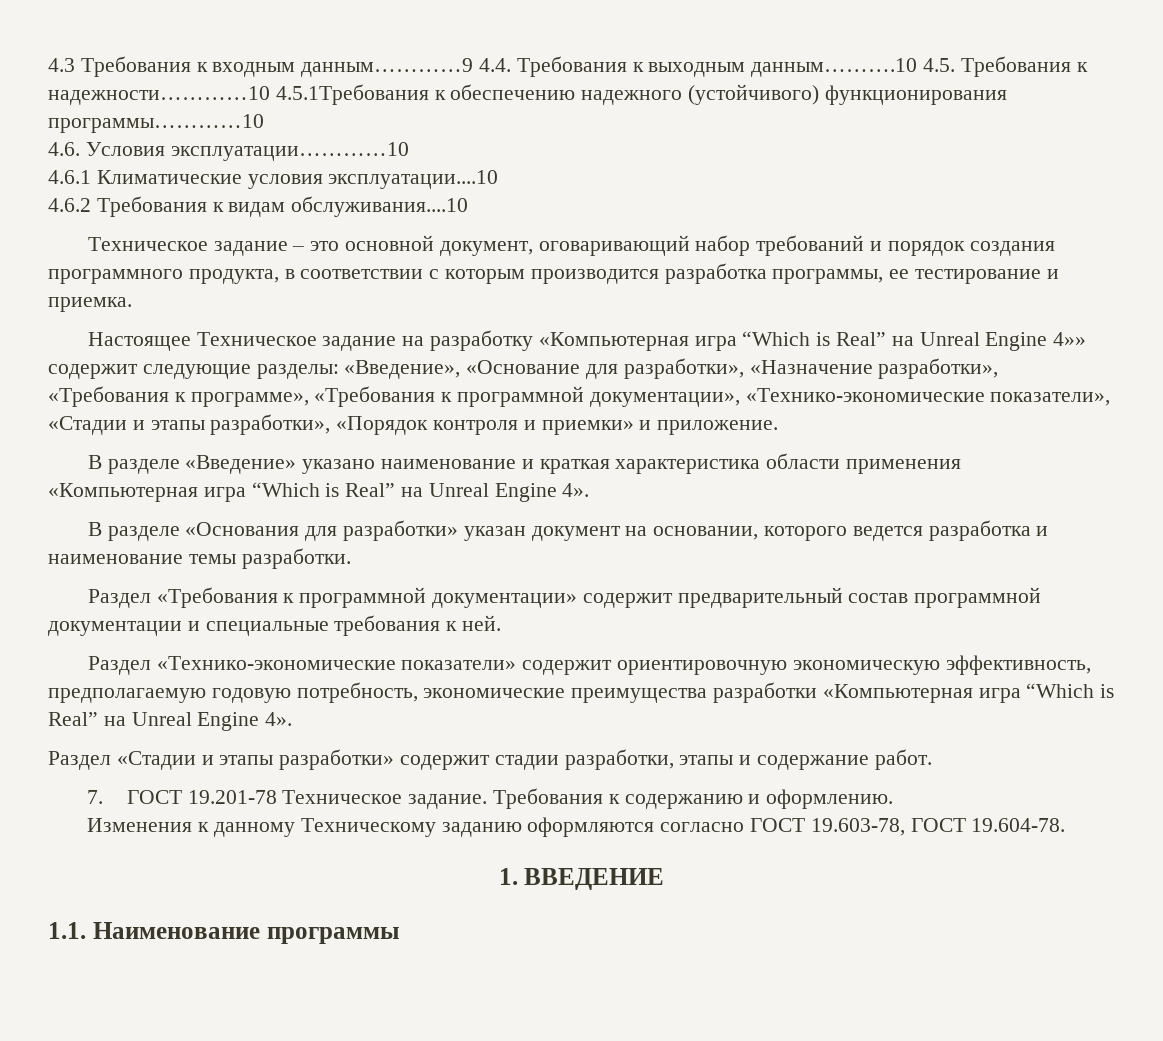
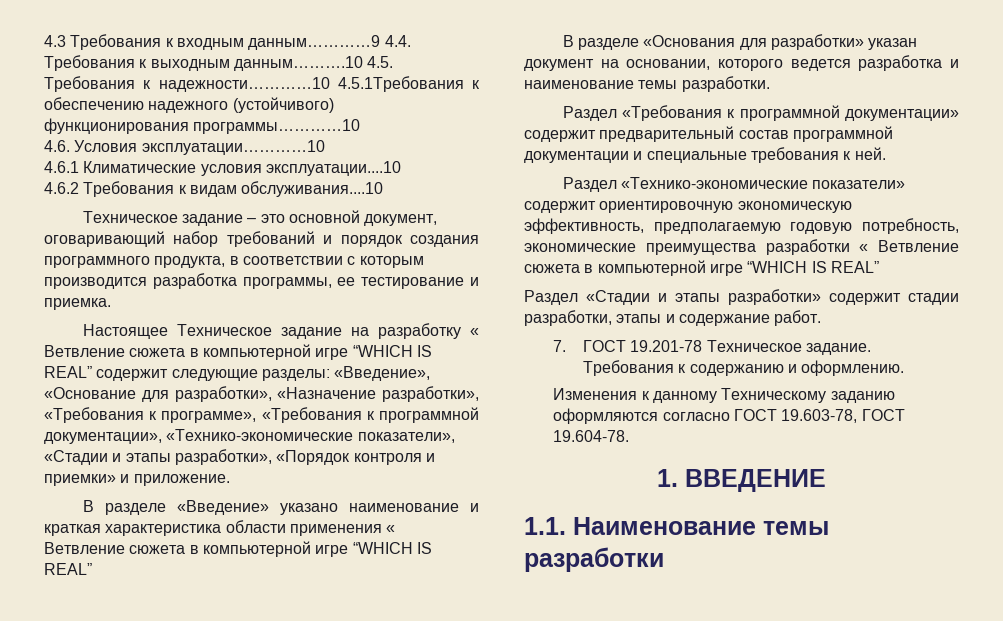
- Настоящее Техническое задание на разработку «Компьютерная игра “Which is Real” на Unreal Engine 4»» содержит следующие разделы: «Введение», «Основание для разработки», «Назначение разработки», «Требования к программе», «Требования к программной документации», «Технико-экономические показатели», «Стадии и этапы разработки», «Порядок контроля и приемки» и приложение.
+ Настоящее Техническое задание на разработку « Ветвление сюжета в компьютерной игре “WHICH IS REAL” содержит следующие разделы: «Введение», «Основание для разработки», «Назначение разработки», «Требования к программе», «Требования к программной документации», «Технико-экономические показатели», «Стадии и этапы разработки», «Порядок контроля и приемки» и приложение.
- В разделе «Введение» указано наименование и краткая характеристика области применения «Компьютерная игра “Which is Real” на Unreal Engine 4».
+ В разделе «Введение» указано наименование и краткая характеристика области применения « Ветвление сюжета в компьютерной игре “WHICH IS REAL”
- Раздел «Технико-экономические показатели» содержит ориентировочную экономическую эффективность, предполагаемую годовую потребность, экономические преимущества разработки «Компьютерная игра “Which is Real” на Unreal Engine 4».
+ Раздел «Технико-экономические показатели» содержит ориентировочную экономическую эффективность, предполагаемую годовую потребность, экономические преимущества разработки « Ветвление сюжета в компьютерной игре “WHICH IS REAL”
- 1.1. Наименование программы
+ 1.1. Наименование темы разработки

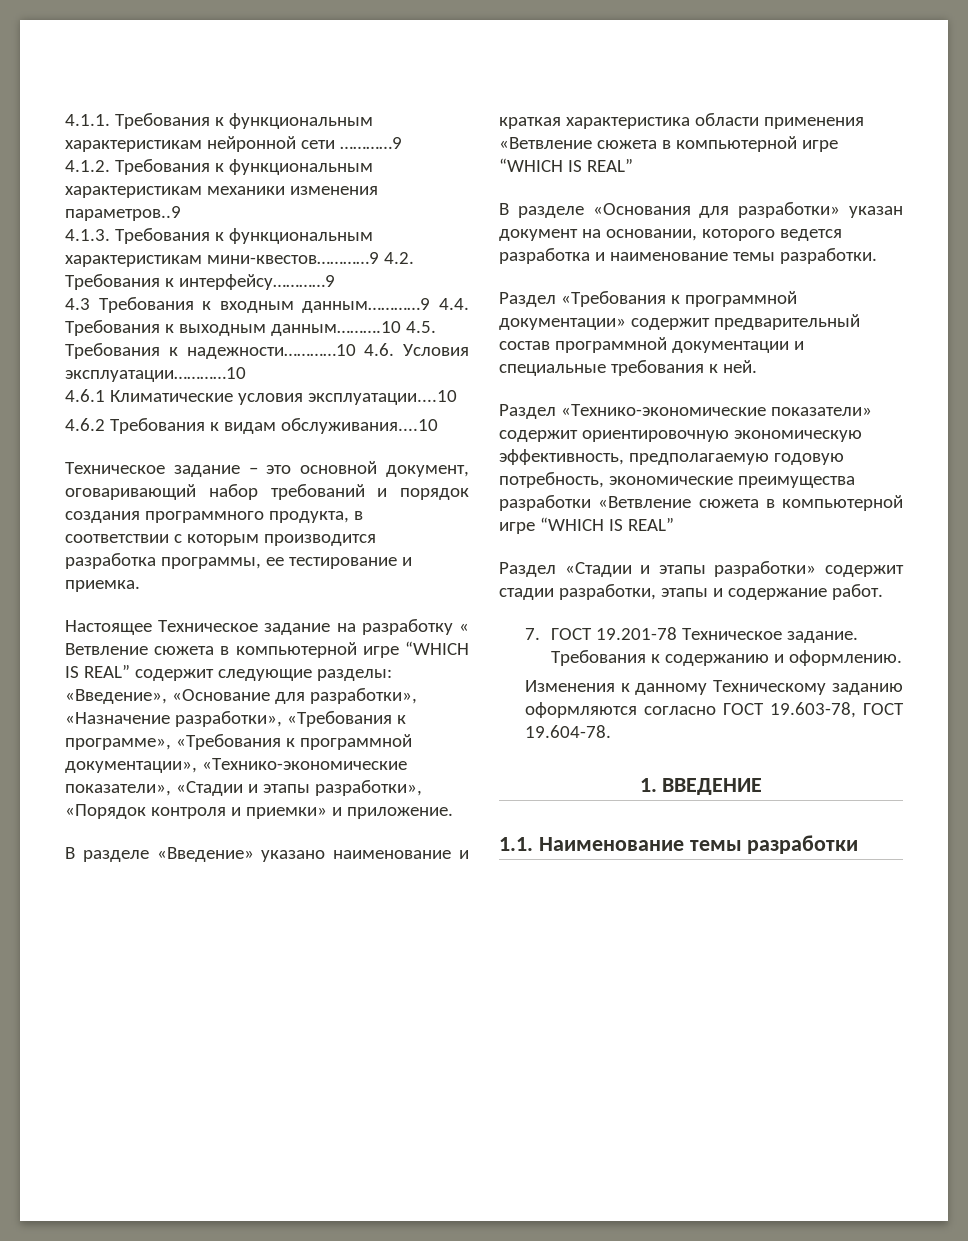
+ 4.1.1. Требования к функциональным характеристикам нейронной сети …………9
+ 4.1.2. Требования к функциональным характеристикам механики изменения параметров..9
+ 4.1.3. Требования к функциональным характеристикам мини-квестов…………9 4.2. Требования к интерфейсу…………9
- 4.3 Требования к входным данным…………9 4.4. Требования к выходным данным……….10 4.5. Требования к надежности…………10 4.5.1Требования к обеспечению надежного (устойчивого) функционирования программы…………10
- 4.6. Условия эксплуатации…………10
+ 4.3 Требования к входным данным…………9 4.4. Требования к выходным данным……….10 4.5. Требования к надежности…………10 4.6. Условия эксплуатации…………10
- В разделе «Введение» указано наименование и краткая характеристика области применения « Ветвление сюжета в компьютерной игре “WHICH IS REAL”
+ В разделе «Введение» указано наименование и краткая характеристика области применения «Ветвление сюжета в компьютерной игре “WHICH IS REAL”
- Раздел «Технико-экономические показатели» содержит ориентировочную экономическую эффективность, предполагаемую годовую потребность, экономические преимущества разработки « Ветвление сюжета в компьютерной игре “WHICH IS REAL”
+ Раздел «Технико-экономические показатели» содержит ориентировочную экономическую эффективность, предполагаемую годовую потребность, экономические преимущества разработки «Ветвление сюжета в компьютерной игре “WHICH IS REAL”

